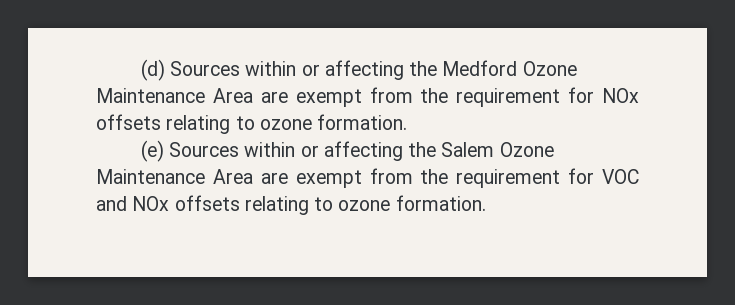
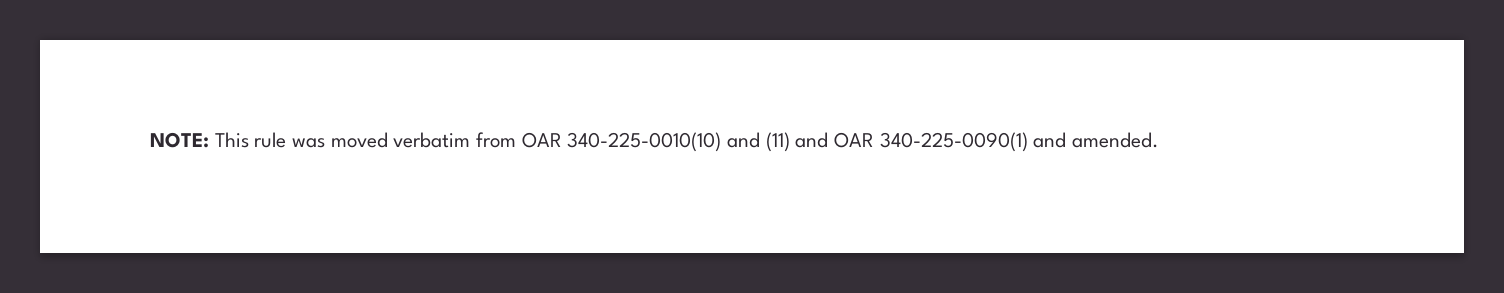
- (d) Sources within or affecting the Medford Ozone Maintenance Area are exempt from the requirement for NOx offsets relating to ozone formation.
- (e) Sources within or affecting the Salem Ozone Maintenance Area are exempt from the requirement for VOC and NOx offsets relating to ozone formation.
+ NOTE: This rule was moved verbatim from OAR 340-225-0010(10) and (11) and OAR 340-225-0090(1) and amended.

